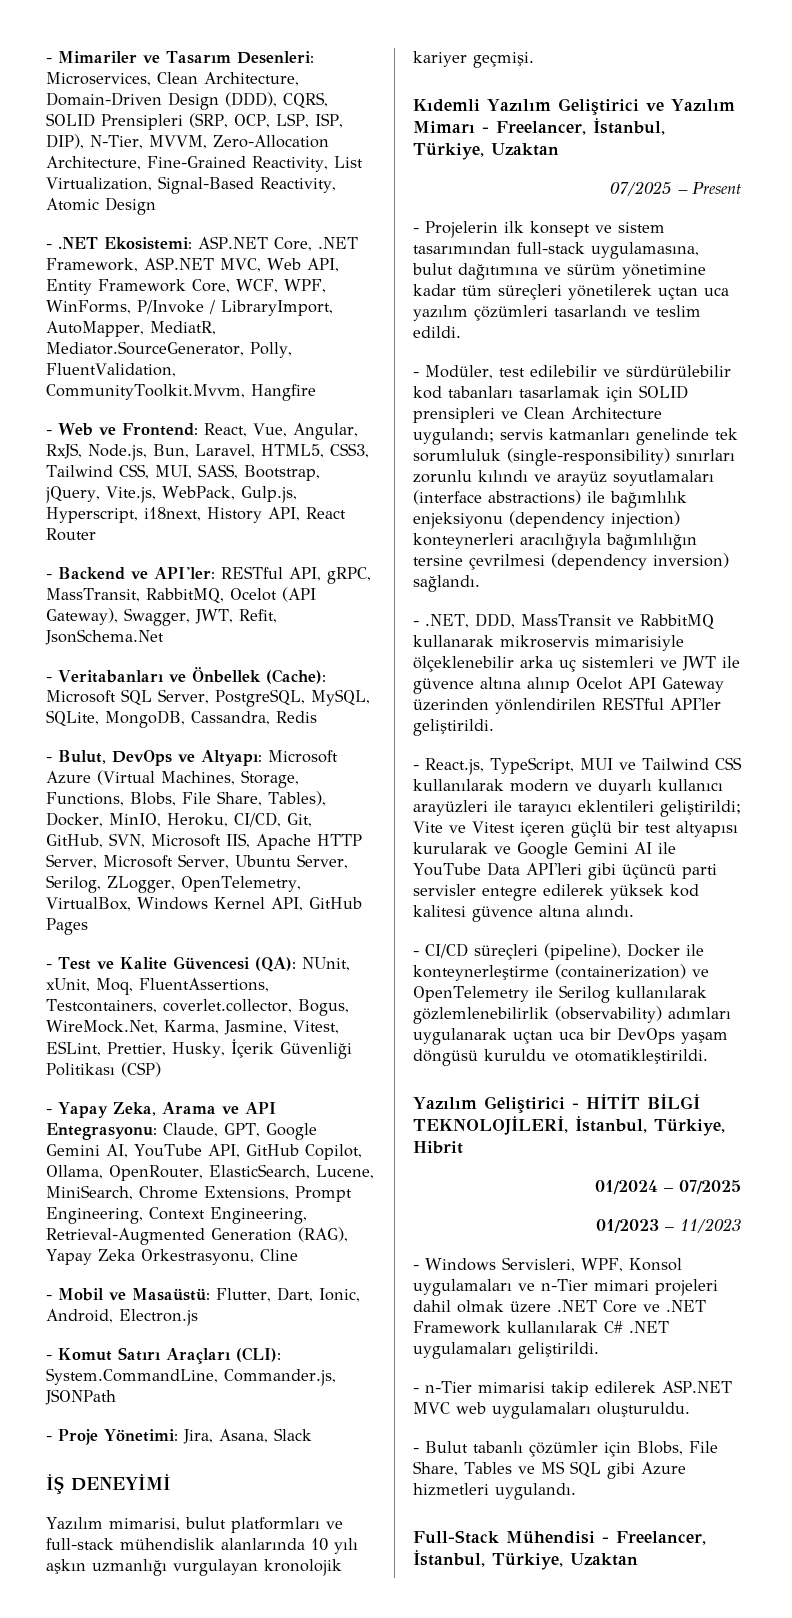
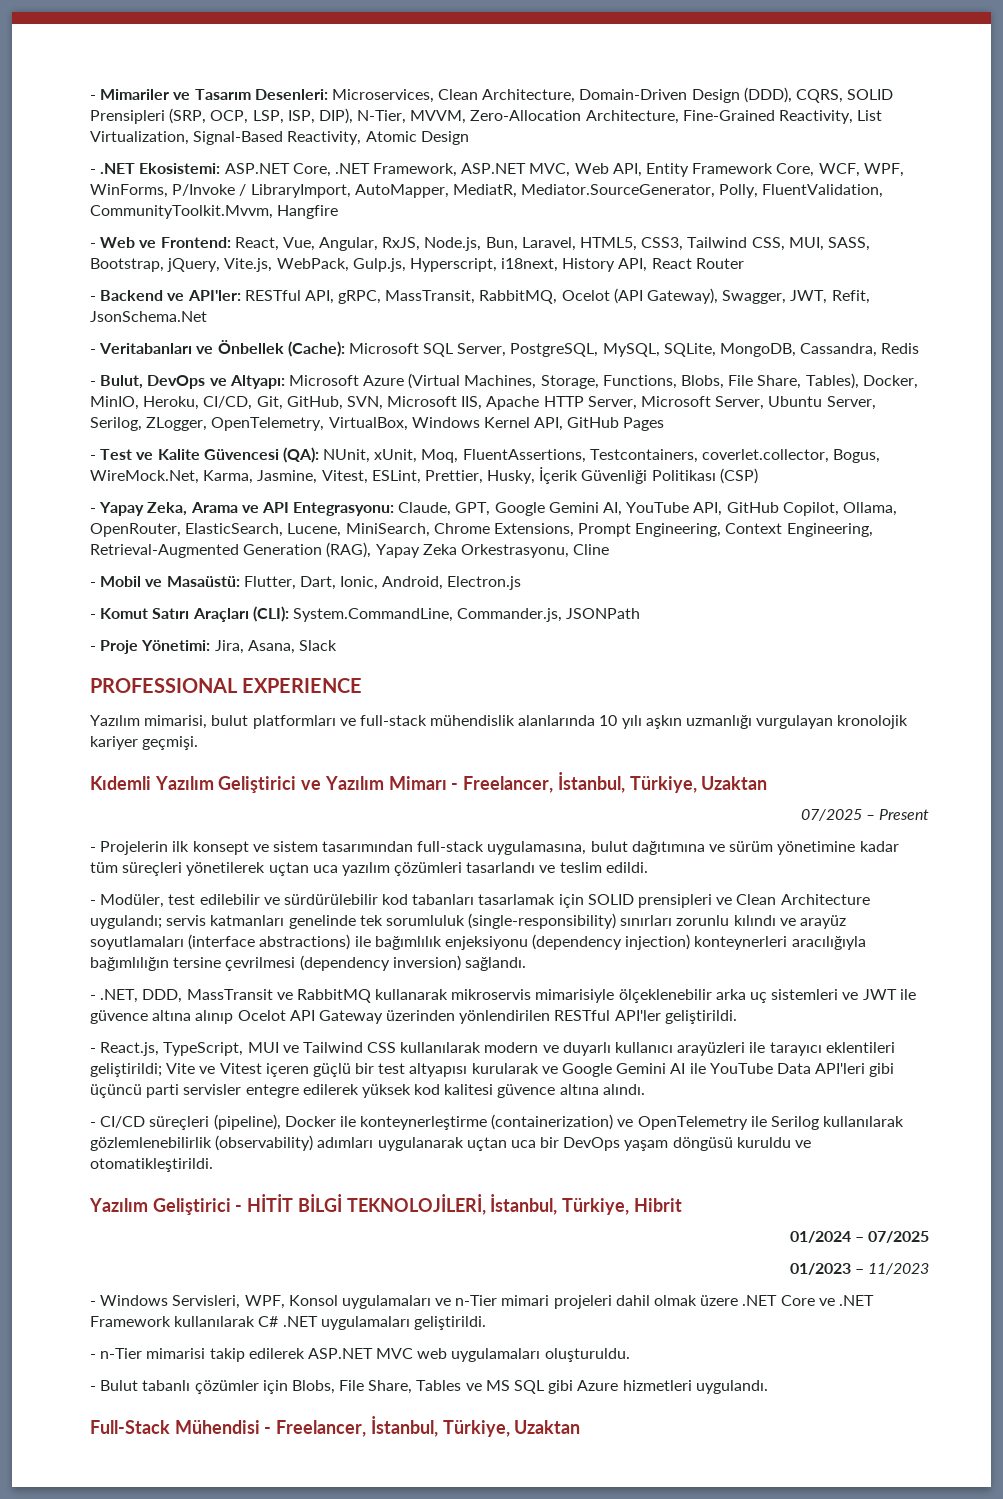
- İŞ DENEYİMİ
+ PROFESSIONAL EXPERIENCE

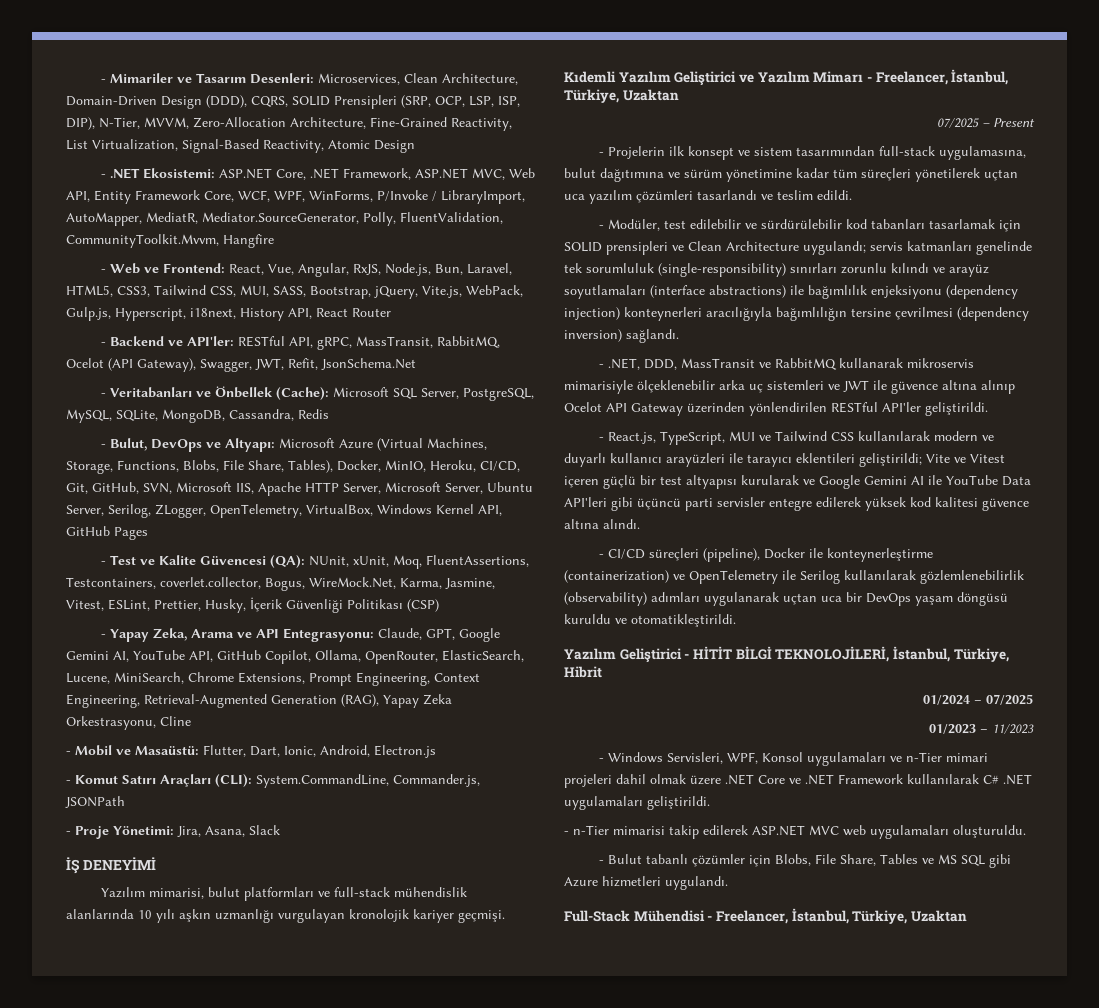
- PROFESSIONAL EXPERIENCE
+ İŞ DENEYİMİ

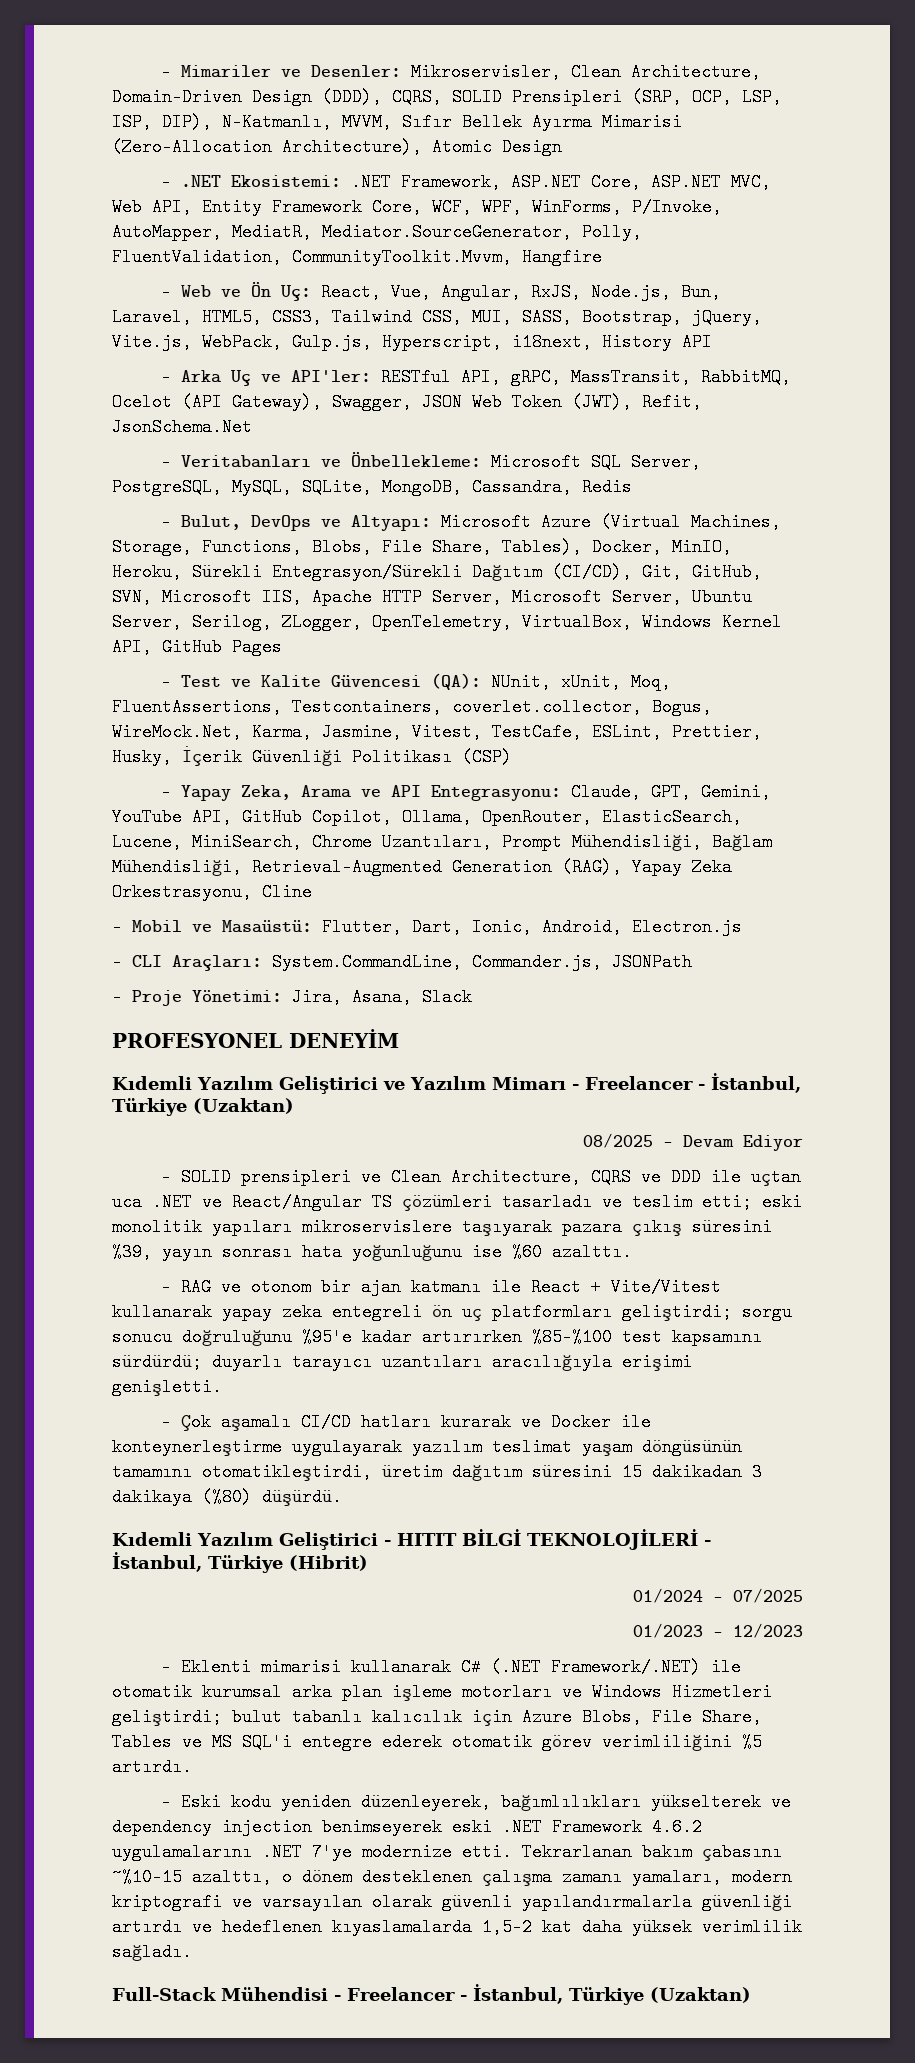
- - Mimariler ve Tasarım Desenleri: Microservices, Clean Architecture, Domain-Driven Design (DDD), CQRS, SOLID Prensipleri (SRP, OCP, LSP, ISP, DIP), N-Tier, MVVM, Zero-Allocation Architecture, Fine-Grained Reactivity, List Virtualization, Signal-Based Reactivity, Atomic Design
+ - Mimariler ve Desenler: Mikroservisler, Clean Architecture, Domain-Driven Design (DDD), CQRS, SOLID Prensipleri (SRP, OCP, LSP, ISP, DIP), N-Katmanlı, MVVM, Sıfır Bellek Ayırma Mimarisi (Zero-Allocation Architecture), Atomic Design
- - .NET Ekosistemi: ASP.NET Core, .NET Framework, ASP.NET MVC, Web API, Entity Framework Core, WCF, WPF, WinForms, P/Invoke / LibraryImport, AutoMapper, MediatR, Mediator.SourceGenerator, Polly, FluentValidation, CommunityToolkit.Mvvm, Hangfire
+ - .NET Ekosistemi: .NET Framework, ASP.NET Core, ASP.NET MVC, Web API, Entity Framework Core, WCF, WPF, WinForms, P/Invoke, AutoMapper, MediatR, Mediator.SourceGenerator, Polly, FluentValidation, CommunityToolkit.Mvvm, Hangfire
- - Web ve Frontend: React, Vue, Angular, RxJS, Node.js, Bun, Laravel, HTML5, CSS3, Tailwind CSS, MUI, SASS, Bootstrap, jQuery, Vite.js, WebPack, Gulp.js, Hyperscript, i18next, History API, React Router
- - Backend ve API'ler: RESTful API, gRPC, MassTransit, RabbitMQ, Ocelot (API Gateway), Swagger, JWT, Refit, JsonSchema.Net
+ - Web ve Ön Uç: React, Vue, Angular, RxJS, Node.js, Bun, Laravel, HTML5, CSS3, Tailwind CSS, MUI, SASS, Bootstrap, jQuery, Vite.js, WebPack, Gulp.js, Hyperscript, i18next, History API
+ - Arka Uç ve API'ler: RESTful API, gRPC, MassTransit, RabbitMQ, Ocelot (API Gateway), Swagger, JSON Web Token (JWT), Refit, JsonSchema.Net
- - Veritabanları ve Önbellek (Cache): Microsoft SQL Server, PostgreSQL, MySQL, SQLite, MongoDB, Cassandra, Redis
+ - Veritabanları ve Önbellekleme: Microsoft SQL Server, PostgreSQL, MySQL, SQLite, MongoDB, Cassandra, Redis
- - Bulut, DevOps ve Altyapı: Microsoft Azure (Virtual Machines, Storage, Functions, Blobs, File Share, Tables), Docker, MinIO, Heroku, CI/CD, Git, GitHub, SVN, Microsoft IIS, Apache HTTP Server, Microsoft Server, Ubuntu Server, Serilog, ZLogger, OpenTelemetry, VirtualBox, Windows Kernel API, GitHub Pages
+ - Bulut, DevOps ve Altyapı: Microsoft Azure (Virtual Machines, Storage, Functions, Blobs, File Share, Tables), Docker, MinIO, Heroku, Sürekli Entegrasyon/Sürekli Dağıtım (CI/CD), Git, GitHub, SVN, Microsoft IIS, Apache HTTP Server, Microsoft Server, Ubuntu Server, Serilog, ZLogger, OpenTelemetry, VirtualBox, Windows Kernel API, GitHub Pages
- - Test ve Kalite Güvencesi (QA): NUnit, xUnit, Moq, FluentAssertions, Testcontainers, coverlet.collector, Bogus, WireMock.Net, Karma, Jasmine, Vitest, ESLint, Prettier, Husky, İçerik Güvenliği Politikası (CSP)
+ - Test ve Kalite Güvencesi (QA): NUnit, xUnit, Moq, FluentAssertions, Testcontainers, coverlet.collector, Bogus, WireMock.Net, Karma, Jasmine, Vitest, TestCafe, ESLint, Prettier, Husky, İçerik Güvenliği Politikası (CSP)
- - Yapay Zeka, Arama ve API Entegrasyonu: Claude, GPT, Google Gemini AI, YouTube API, GitHub Copilot, Ollama, OpenRouter, ElasticSearch, Lucene, MiniSearch, Chrome Extensions, Prompt Engineering, Context Engineering, Retrieval-Augmented Generation (RAG), Yapay Zeka Orkestrasyonu, Cline
+ - Yapay Zeka, Arama ve API Entegrasyonu: Claude, GPT, Gemini, YouTube API, GitHub Copilot, Ollama, OpenRouter, ElasticSearch, Lucene, MiniSearch, Chrome Uzantıları, Prompt Mühendisliği, Bağlam Mühendisliği, Retrieval-Augmented Generation (RAG), Yapay Zeka Orkestrasyonu, Cline
- - Komut Satırı Araçları (CLI): System.CommandLine, Commander.js, JSONPath
+ - CLI Araçları: System.CommandLine, Commander.js, JSONPath
- İŞ DENEYİMİ
- Yazılım mimarisi, bulut platformları ve full-stack mühendislik alanlarında 10 yılı aşkın uzmanlığı vurgulayan kronolojik kariyer geçmişi.
+ PROFESYONEL DENEYİM
- Kıdemli Yazılım Geliştirici ve Yazılım Mimarı - Freelancer, İstanbul, Türkiye, Uzaktan
- 07/2025 – Present
- - Projelerin ilk konsept ve sistem tasarımından full-stack uygulamasına, bulut dağıtımına ve sürüm yönetimine kadar tüm süreçleri yönetilerek uçtan uca yazılım çözümleri tasarlandı ve teslim edildi.
- - Modüler, test edilebilir ve sürdürülebilir kod tabanları tasarlamak için SOLID prensipleri ve Clean Architecture uygulandı; servis katmanları genelinde tek sorumluluk (single-responsibility) sınırları zorunlu kılındı ve arayüz soyutlamaları (interface abstractions) ile bağımlılık enjeksiyonu (dependency injection) konteynerleri aracılığıyla bağımlılığın tersine çevrilmesi (dependency inversion) sağlandı.
- - .NET, DDD, MassTransit ve RabbitMQ kullanarak mikroservis mimarisiyle ölçeklenebilir arka uç sistemleri ve JWT ile güvence altına alınıp Ocelot API Gateway üzerinden yönlendirilen RESTful API'ler geliştirildi.
- - React.js, TypeScript, MUI ve Tailwind CSS kullanılarak modern ve duyarlı kullanıcı arayüzleri ile tarayıcı eklentileri geliştirildi; Vite ve Vitest içeren güçlü bir test altyapısı kurularak ve Google Gemini AI ile YouTube Data API'leri gibi üçüncü parti servisler entegre edilerek yüksek kod kalitesi güvence altına alındı.
- - CI/CD süreçleri (pipeline), Docker ile konteynerleştirme (containerization) ve OpenTelemetry ile Serilog kullanılarak gözlemlenebilirlik (observability) adımları uygulanarak uçtan uca bir DevOps yaşam döngüsü kuruldu ve otomatikleştirildi.
- Yazılım Geliştirici - HİTİT BİLGİ TEKNOLOJİLERİ, İstanbul, Türkiye, Hibrit
+ Kıdemli Yazılım Geliştirici ve Yazılım Mimarı - Freelancer - İstanbul, Türkiye (Uzaktan)
+ 08/2025 – Devam Ediyor
+ - SOLID prensipleri ve Clean Architecture, CQRS ve DDD ile uçtan uca .NET ve React/Angular TS çözümleri tasarladı ve teslim etti; eski monolitik yapıları mikroservislere taşıyarak pazara çıkış süresini %39, yayın sonrası hata yoğunluğunu ise %60 azalttı.
+ - RAG ve otonom bir ajan katmanı ile React + Vite/Vitest kullanarak yapay zeka entegreli ön uç platformları geliştirdi; sorgu sonucu doğruluğunu %95'e kadar artırırken %85–%100 test kapsamını sürdürdü; duyarlı tarayıcı uzantıları aracılığıyla erişimi genişletti.
+ - Çok aşamalı CI/CD hatları kurarak ve Docker ile konteynerleştirme uygulayarak yazılım teslimat yaşam döngüsünün tamamını otomatikleştirdi, üretim dağıtım süresini 15 dakikadan 3 dakikaya (%80) düşürdü.
+ Kıdemli Yazılım Geliştirici - HITIT BİLGİ TEKNOLOJİLERİ - İstanbul, Türkiye (Hibrit)
- 01/2023 – 11/2023
- - Windows Servisleri, WPF, Konsol uygulamaları ve n-Tier mimari projeleri dahil olmak üzere .NET Core ve .NET Framework kullanılarak C# .NET uygulamaları geliştirildi.
- - n-Tier mimarisi takip edilerek ASP.NET MVC web uygulamaları oluşturuldu.
- - Bulut tabanlı çözümler için Blobs, File Share, Tables ve MS SQL gibi Azure hizmetleri uygulandı.
- Full-Stack Mühendisi - Freelancer, İstanbul, Türkiye, Uzaktan
+ 01/2023 – 12/2023
+ - Eklenti mimarisi kullanarak C# (.NET Framework/.NET) ile otomatik kurumsal arka plan işleme motorları ve Windows Hizmetleri geliştirdi; bulut tabanlı kalıcılık için Azure Blobs, File Share, Tables ve MS SQL'i entegre ederek otomatik görev verimliliğini %5 artırdı.
+ - Eski kodu yeniden düzenleyerek, bağımlılıkları yükselterek ve dependency injection benimseyerek eski .NET Framework 4.6.2 uygulamalarını .NET 7'ye modernize etti. Tekrarlanan bakım çabasını ~%10–15 azalttı, o dönem desteklenen çalışma zamanı yamaları, modern kriptografi ve varsayılan olarak güvenli yapılandırmalarla güvenliği artırdı ve hedeflenen kıyaslamalarda 1,5–2 kat daha yüksek verimlilik sağladı.
+ Full-Stack Mühendisi - Freelancer - İstanbul, Türkiye (Uzaktan)

